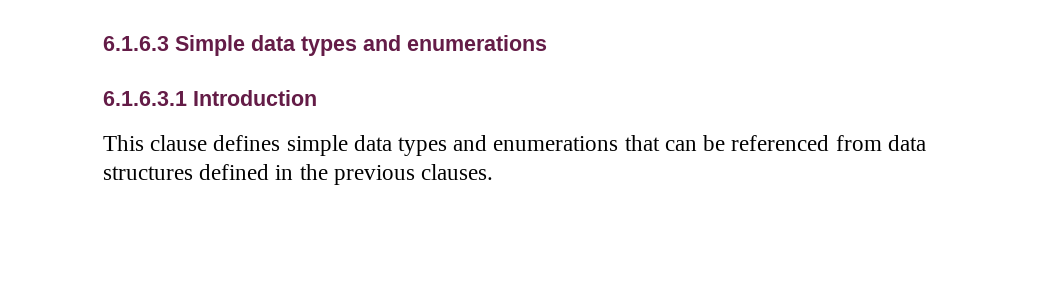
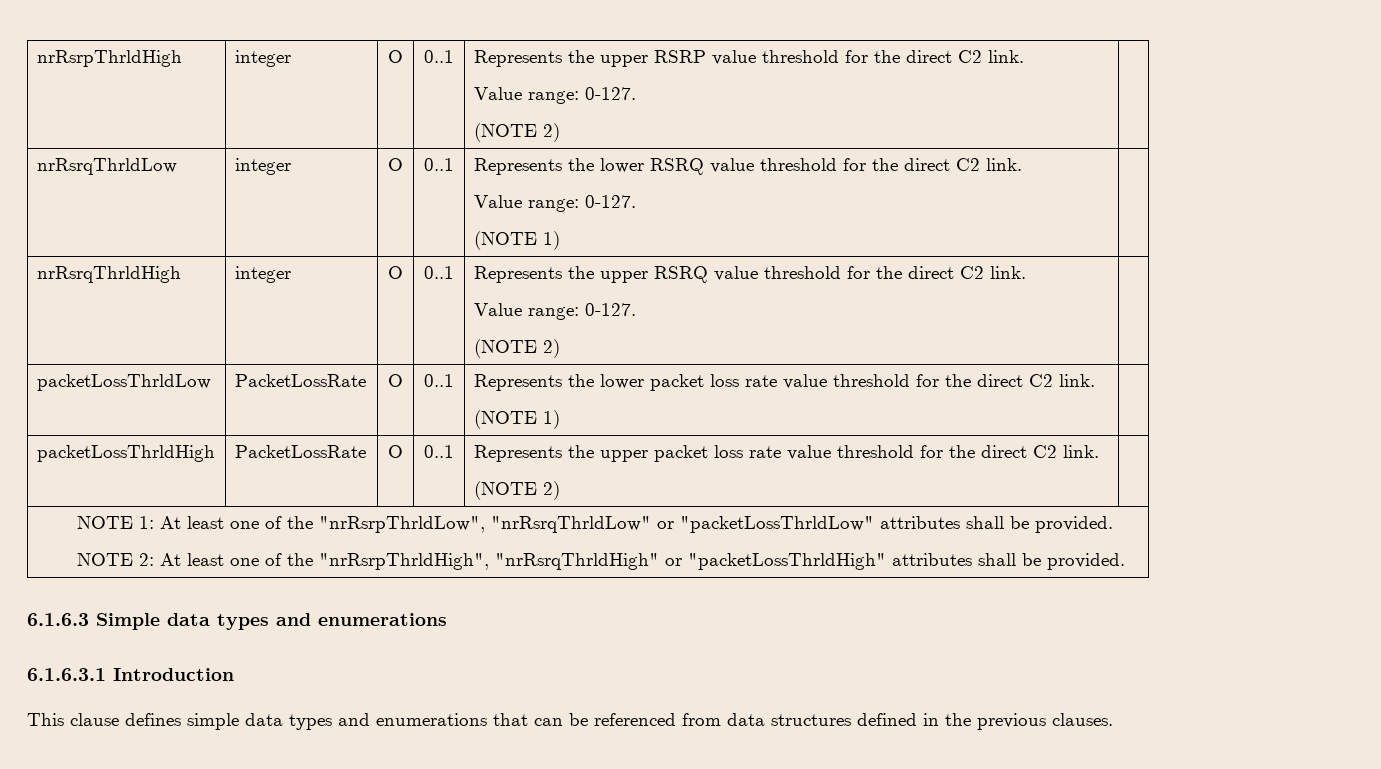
+ nrRsrpThrldHigh | integer | O | 0..1 | Represents the upper RSRP value threshold for the direct C2 link.
+ Value range: 0-127.
+ (NOTE 2) |
+ nrRsrqThrldLow | integer | O | 0..1 | Represents the lower RSRQ value threshold for the direct C2 link.
+ Value range: 0-127.
+ (NOTE 1) |
+ nrRsrqThrldHigh | integer | O | 0..1 | Represents the upper RSRQ value threshold for the direct C2 link.
+ Value range: 0-127.
+ (NOTE 2) |
+ packetLossThrldLow | PacketLossRate | O | 0..1 | Represents the lower packet loss rate value threshold for the direct C2 link.
+ (NOTE 1) |
+ packetLossThrldHigh | PacketLossRate | O | 0..1 | Represents the upper packet loss rate value threshold for the direct C2 link.
+ (NOTE 2) |
+ NOTE 1: At least one of the "nrRsrpThrldLow", "nrRsrqThrldLow" or "packetLossThrldLow" attributes shall be provided.
+ NOTE 2: At least one of the "nrRsrpThrldHigh", "nrRsrqThrldHigh" or "packetLossThrldHigh" attributes shall be provided.

